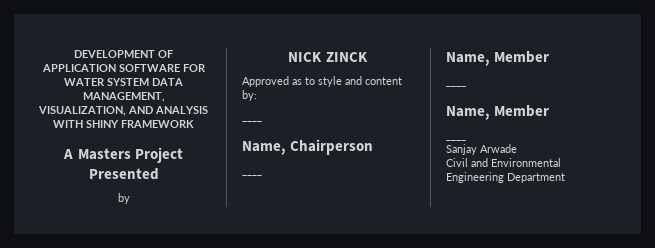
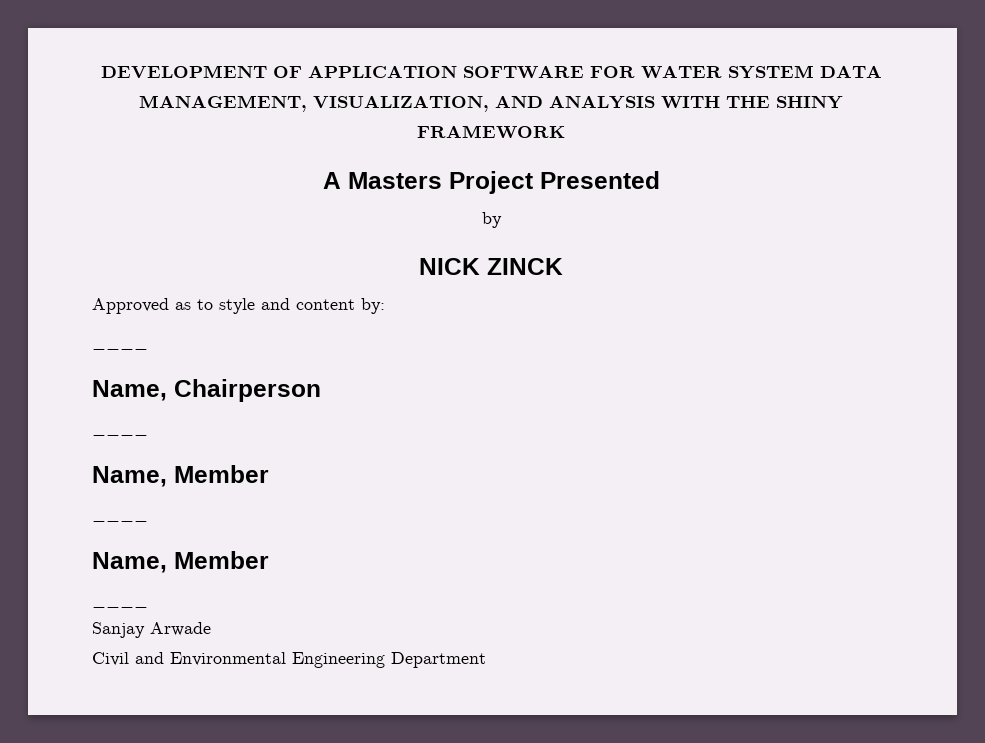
- DEVELOPMENT OF APPLICATION SOFTWARE FOR WATER SYSTEM DATA MANAGEMENT, VISUALIZATION, AND ANALYSIS WITH SHINY FRAMEWORK
+ DEVELOPMENT OF APPLICATION SOFTWARE FOR WATER SYSTEM DATA MANAGEMENT, VISUALIZATION, AND ANALYSIS WITH THE SHINY FRAMEWORK

